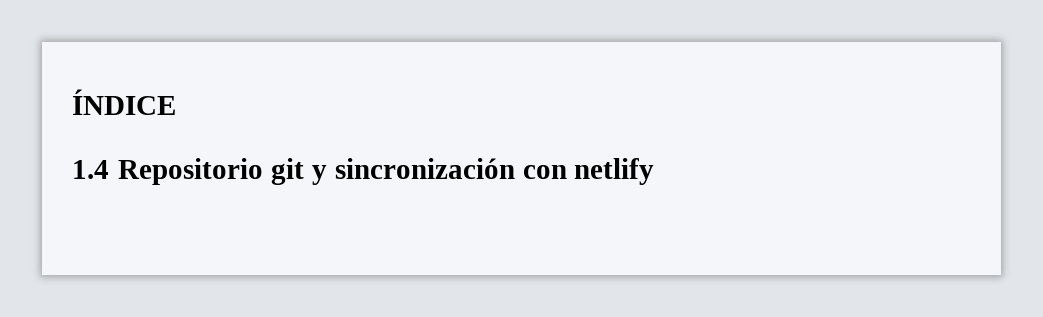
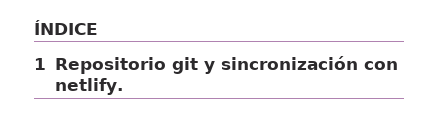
- 1.4 Repositorio git y sincronización con netlify
+ 1 Repositorio git y sincronización con netlify.

